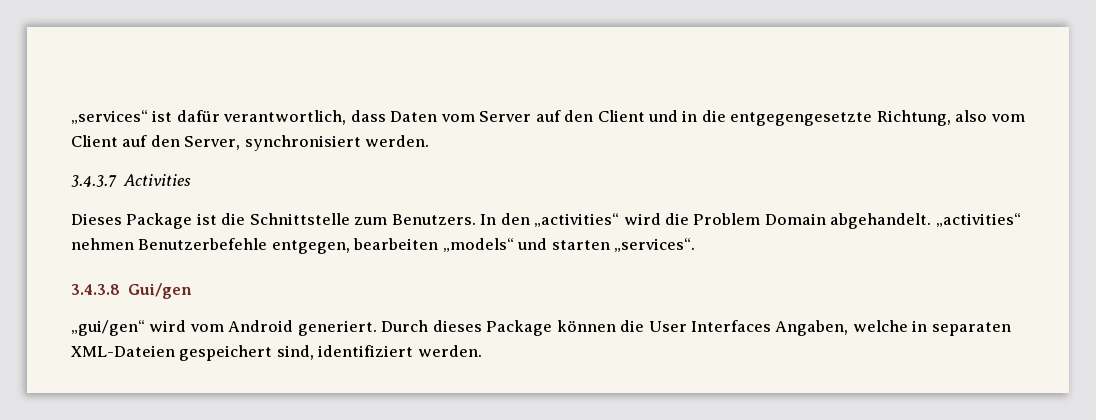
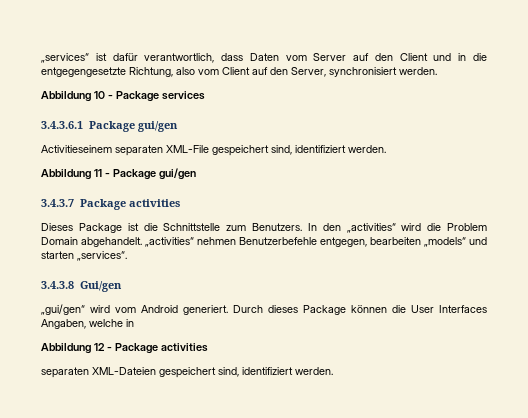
- 3.4.3.7 Activities
+ Abbildung 10 - Package services
+ 3.4.3.6.1 Package gui/gen
+ Activitieseinem separaten XML-File gespeichert sind, identifiziert werden.
+ Abbildung 11 - Package gui/gen
+ 3.4.3.7 Package activities
- Durch dieses Package können die User Interfaces Angaben, welche in separaten XML-Dateien gespeichert sind, identifiziert werden.
+ Durch dieses Package können die User Interfaces Angaben, welche in
+ Abbildung 12 - Package activities
+ separaten XML-Dateien gespeichert sind, identifiziert werden.

